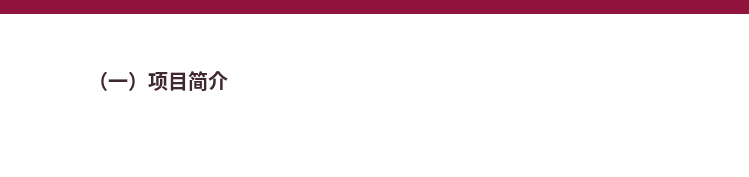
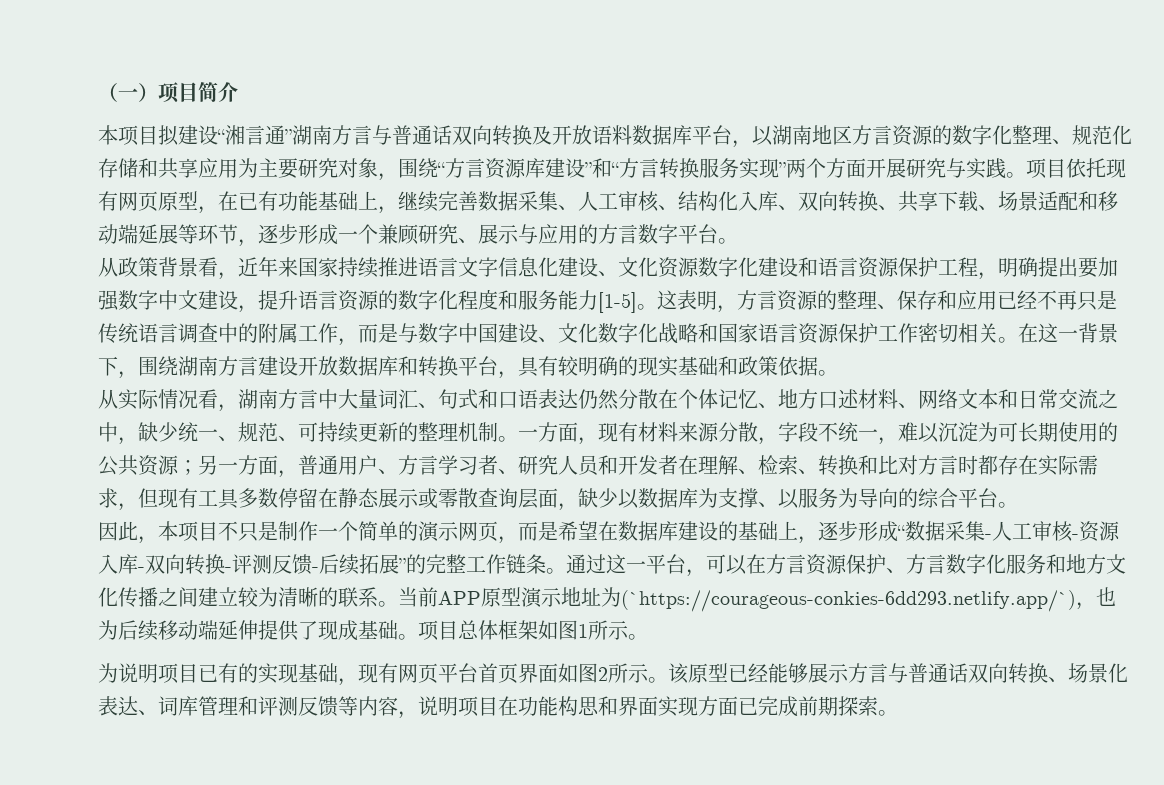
+ 本项目拟建设“湘言通”湖南方言与普通话双向转换及开放语料数据库平台，以湖南地区方言资源的数字化整理、规范化存储和共享应用为主要研究对象，围绕“方言资源库建设”和“方言转换服务实现”两个方面开展研究与实践。项目依托现有网页原型，在已有功能基础上，继续完善数据采集、人工审核、结构化入库、双向转换、共享下载、场景适配和移动端延展等环节，逐步形成一个兼顾研究、展示与应用的方言数字平台。
+ 从政策背景看，近年来国家持续推进语言文字信息化建设、文化资源数字化建设和语言资源保护工程，明确提出要加强数字中文建设，提升语言资源的数字化程度和服务能力[1-5]。这表明，方言资源的整理、保存和应用已经不再只是传统语言调查中的附属工作，而是与数字中国建设、文化数字化战略和国家语言资源保护工作密切相关。在这一背景下，围绕湖南方言建设开放数据库和转换平台，具有较明确的现实基础和政策依据。
+ 从实际情况看，湖南方言中大量词汇、句式和口语表达仍然分散在个体记忆、地方口述材料、网络文本和日常交流之中，缺少统一、规范、可持续更新的整理机制。一方面，现有材料来源分散，字段不统一，难以沉淀为可长期使用的公共资源；另一方面，普通用户、方言学习者、研究人员和开发者在理解、检索、转换和比对方言时都存在实际需求，但现有工具多数停留在静态展示或零散查询层面，缺少以数据库为支撑、以服务为导向的综合平台。
+ 因此，本项目不只是制作一个简单的演示网页，而是希望在数据库建设的基础上，逐步形成“数据采集-人工审核-资源入库-双向转换-评测反馈-后续拓展”的完整工作链条。通过这一平台，可以在方言资源保护、方言数字化服务和地方文化传播之间建立较为清晰的联系。当前APP原型演示地址为(`https://courageous-conkies-6dd293.netlify.app/`)，也为后续移动端延伸提供了现成基础。项目总体框架如图1所示。
+ 为说明项目已有的实现基础，现有网页平台首页界面如图2所示。该原型已经能够展示方言与普通话双向转换、场景化表达、词库管理和评测反馈等内容，说明项目在功能构思和界面实现方面已完成前期探索。

